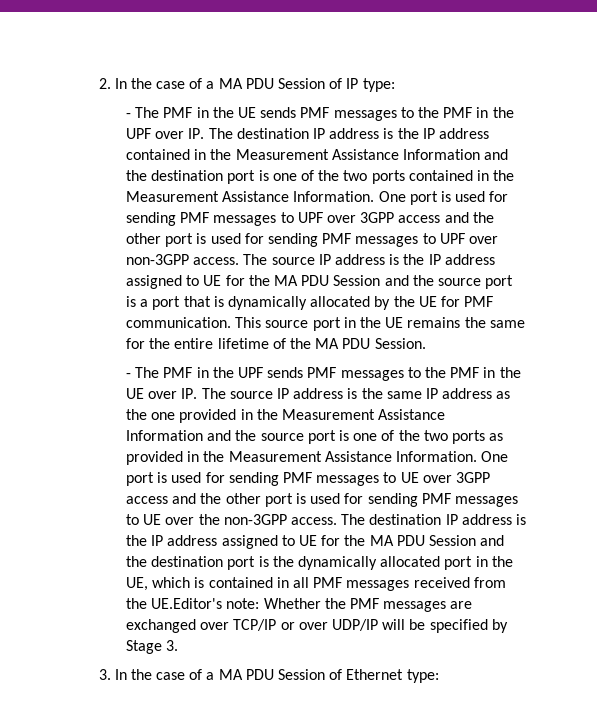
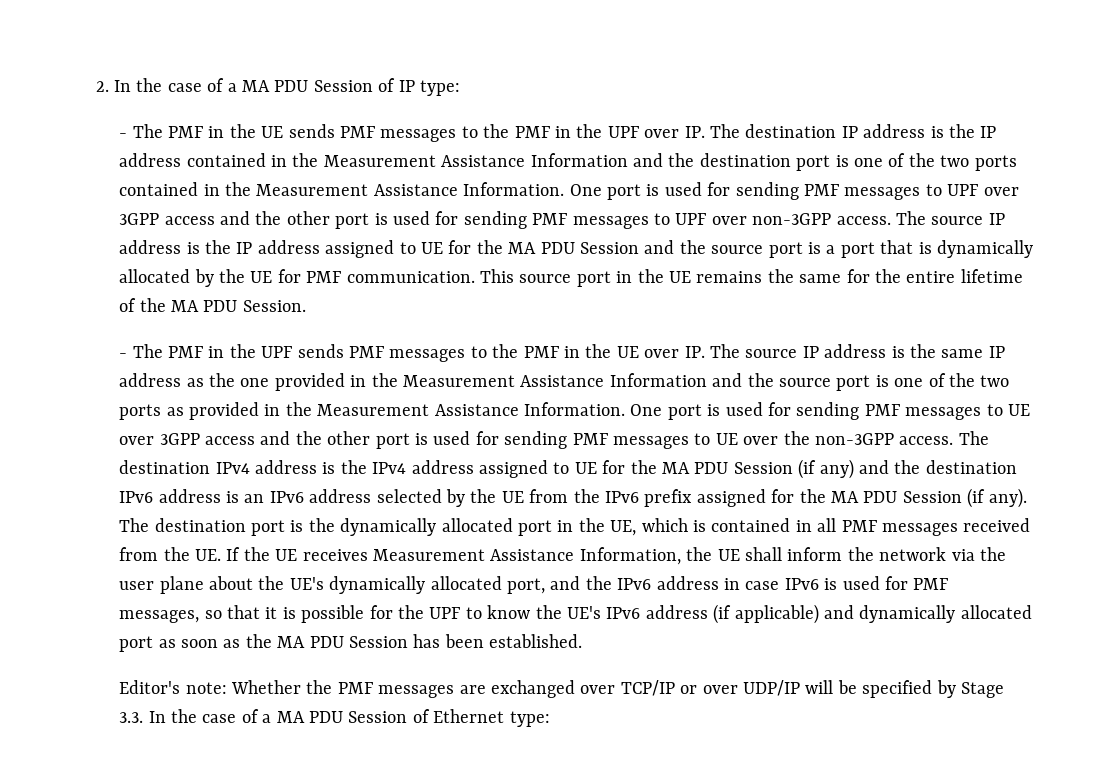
- The destination IP address is the IP address assigned to UE for the MA PDU Session and the destination port is the dynamically allocated port in the UE, which is contained in all PMF messages received from the UE.Editor's note: Whether the PMF messages are exchanged over TCP/IP or over UDP/IP will be specified by Stage 3.
- 3. In the case of a MA PDU Session of Ethernet type:
+ The destination IPv4 address is the IPv4 address assigned to UE for the MA PDU Session (if any) and the destination IPv6 address is an IPv6 address selected by the UE from the IPv6 prefix assigned for the MA PDU Session (if any). The destination port is the dynamically allocated port in the UE, which is contained in all PMF messages received from the UE. If the UE receives Measurement Assistance Information, the UE shall inform the network via the user plane about the UE's dynamically allocated port, and the IPv6 address in case IPv6 is used for PMF messages, so that it is possible for the UPF to know the UE's IPv6 address (if applicable) and dynamically allocated port as soon as the MA PDU Session has been established.
+ Editor's note: Whether the PMF messages are exchanged over TCP/IP or over UDP/IP will be specified by Stage 3.3. In the case of a MA PDU Session of Ethernet type:

